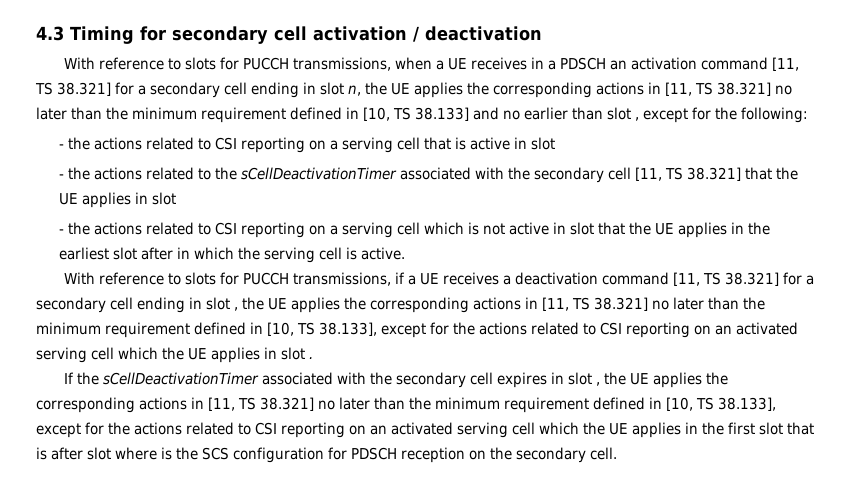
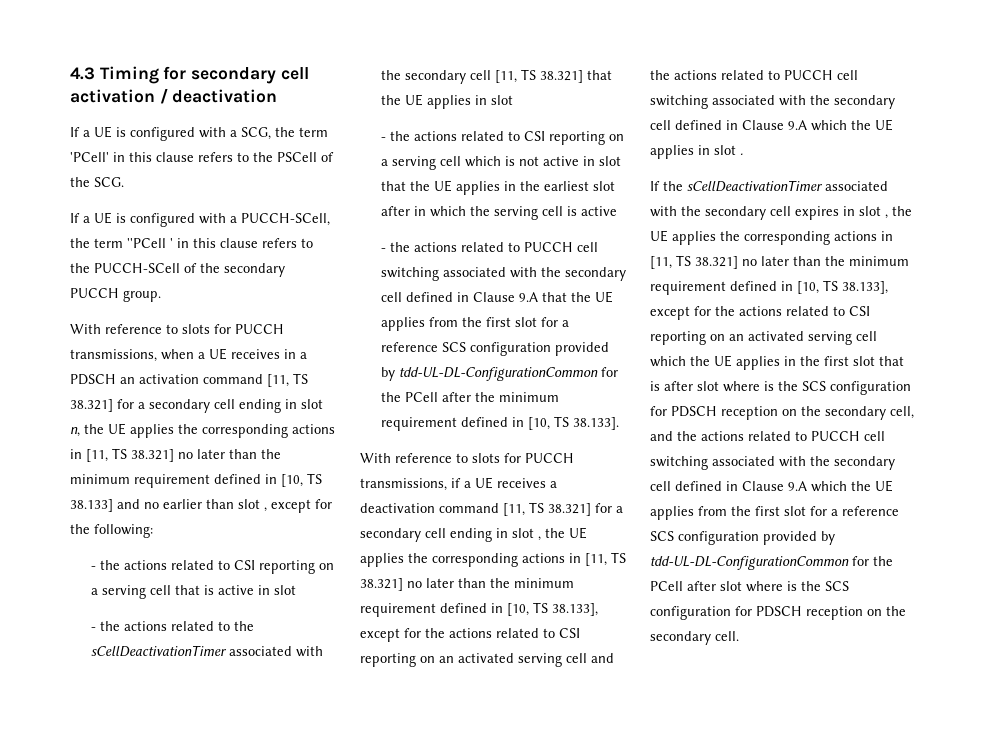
+ If a UE is configured with a SCG, the term 'PCell' in this clause refers to the PSCell of the SCG.
+ If a UE is configured with a PUCCH-SCell, the term ''PCell ' in this clause refers to the PUCCH-SCell of the secondary PUCCH group.
- - the actions related to CSI reporting on a serving cell which is not active in slot that the UE applies in the earliest slot after in which the serving cell is active.
+ - the actions related to CSI reporting on a serving cell which is not active in slot that the UE applies in the earliest slot after in which the serving cell is active
+ - the actions related to PUCCH cell switching associated with the secondary cell defined in Clause 9.A that the UE applies from the first slot for a reference SCS configuration provided by tdd-UL-DL-ConfigurationCommon for the PCell after the minimum requirement defined in [10, TS 38.133].
- With reference to slots for PUCCH transmissions, if a UE receives a deactivation command [11, TS 38.321] for a secondary cell ending in slot , the UE applies the corresponding actions in [11, TS 38.321] no later than the minimum requirement defined in [10, TS 38.133], except for the actions related to CSI reporting on an activated serving cell which the UE applies in slot .
+ With reference to slots for PUCCH transmissions, if a UE receives a deactivation command [11, TS 38.321] for a secondary cell ending in slot , the UE applies the corresponding actions in [11, TS 38.321] no later than the minimum requirement defined in [10, TS 38.133], except for the actions related to CSI reporting on an activated serving cell and the actions related to PUCCH cell switching associated with the secondary cell defined in Clause 9.A which the UE applies in slot .
- If the sCellDeactivationTimer associated with the secondary cell expires in slot , the UE applies the corresponding actions in [11, TS 38.321] no later than the minimum requirement defined in [10, TS 38.133], except for the actions related to CSI reporting on an activated serving cell which the UE applies in the first slot that is after slot where is the SCS configuration for PDSCH reception on the secondary cell.
+ If the sCellDeactivationTimer associated with the secondary cell expires in slot , the UE applies the corresponding actions in [11, TS 38.321] no later than the minimum requirement defined in [10, TS 38.133], except for the actions related to CSI reporting on an activated serving cell which the UE applies in the first slot that is after slot where is the SCS configuration for PDSCH reception on the secondary cell, and the actions related to PUCCH cell switching associated with the secondary cell defined in Clause 9.A which the UE applies from the first slot for a reference SCS configuration provided by tdd-UL-DL-ConfigurationCommon for the PCell after slot where is the SCS configuration for PDSCH reception on the secondary cell.

